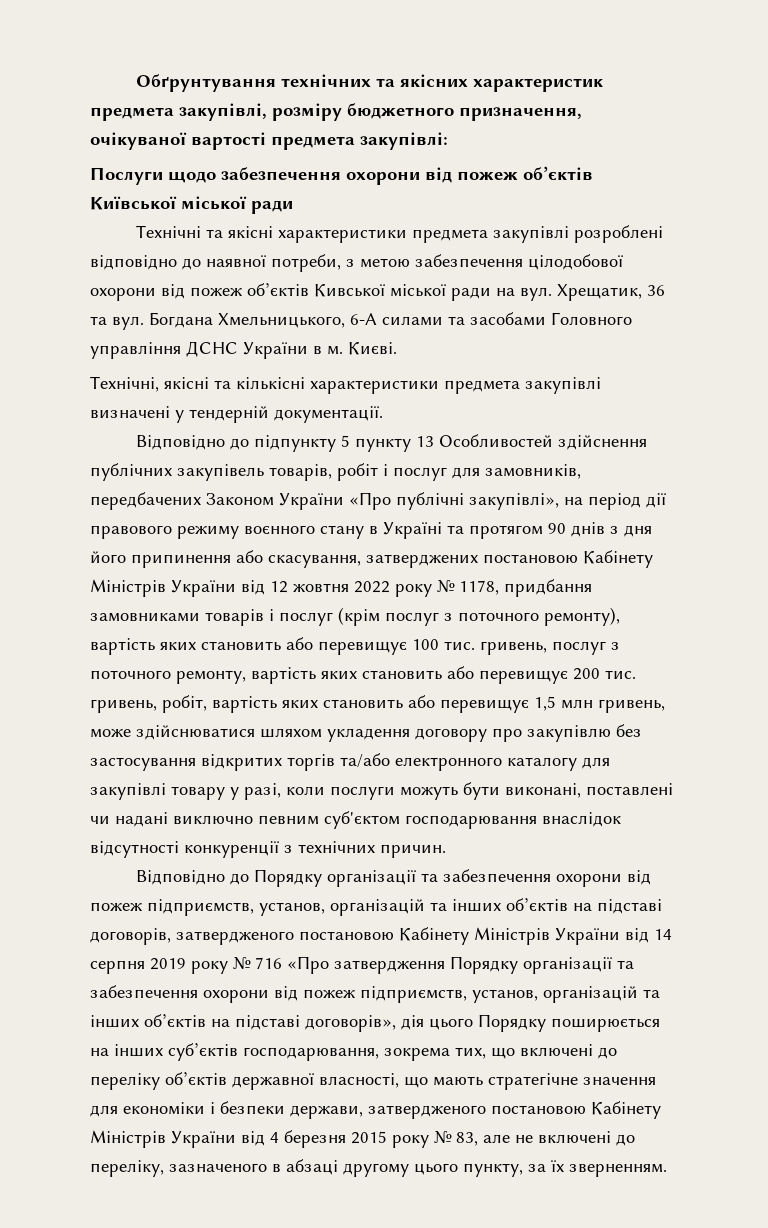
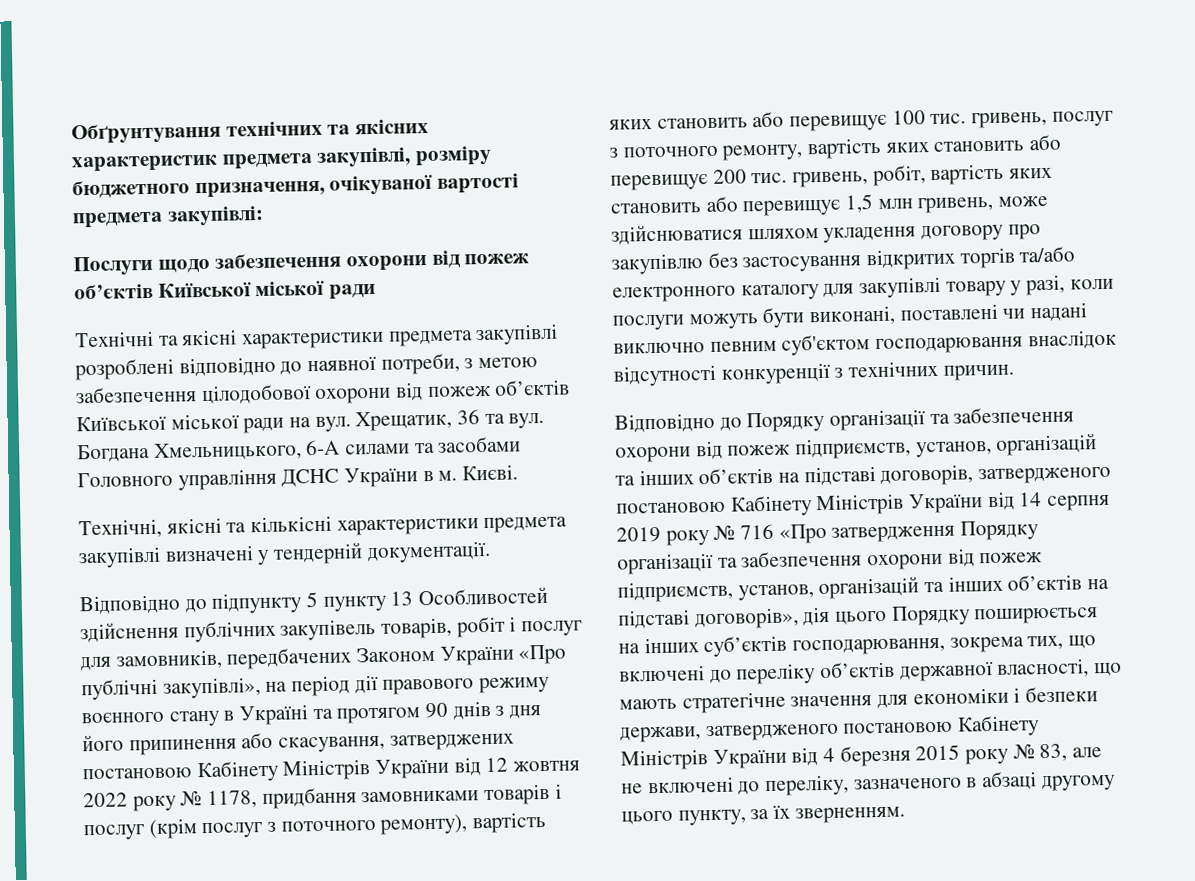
- Технічні та якісні характеристики предмета закупівлі розроблені відповідно до наявної потреби, з метою забезпечення цілодобової охорони від пожеж об’єктів Кивської міської ради на вул.
+ Технічні та якісні характеристики предмета закупівлі розроблені відповідно до наявної потреби, з метою забезпечення цілодобової охорони від пожеж об’єктів Київської міської ради на вул.

